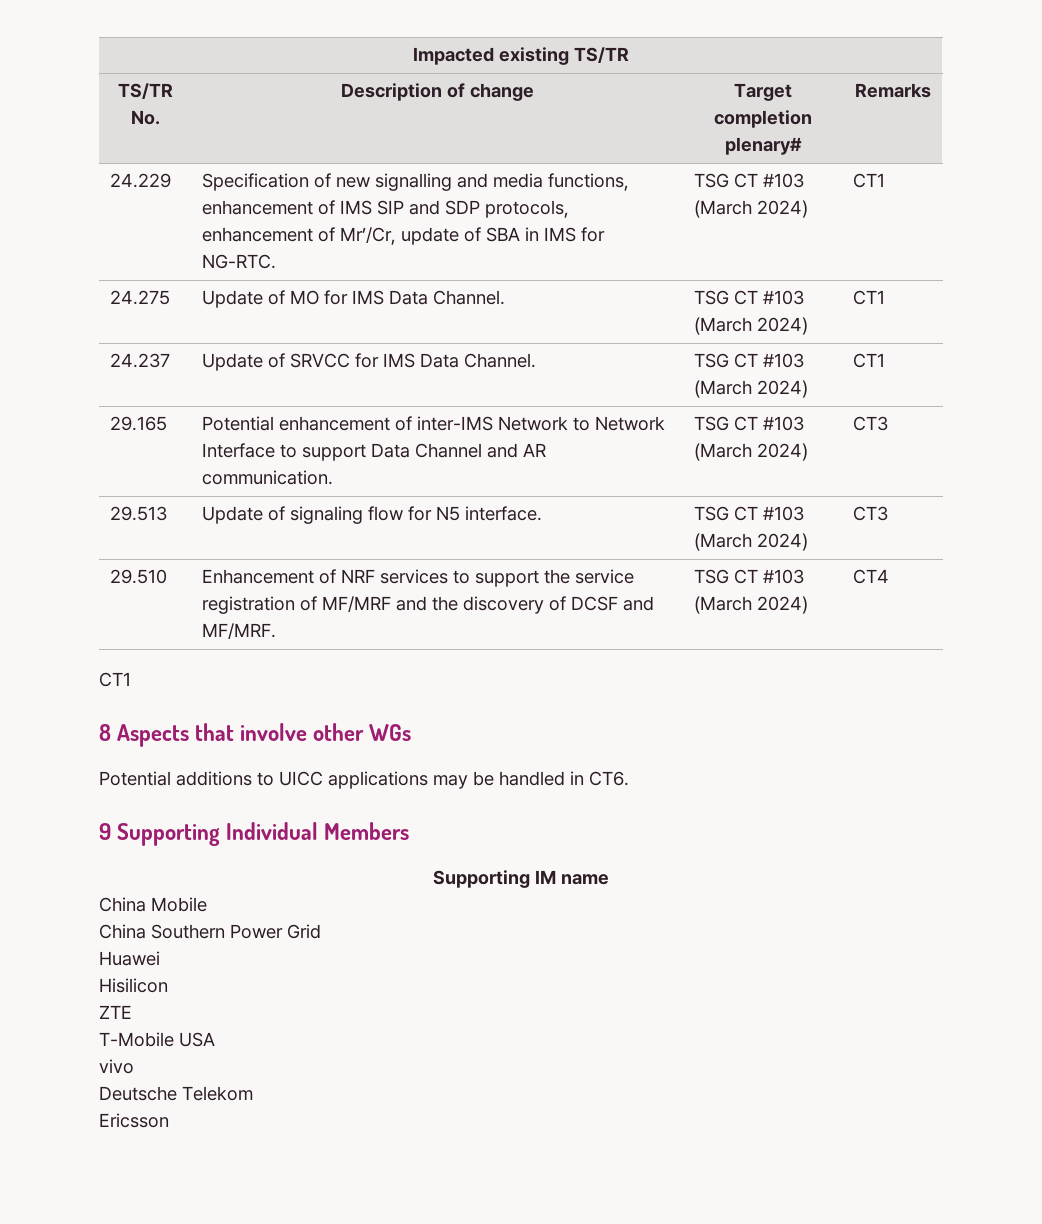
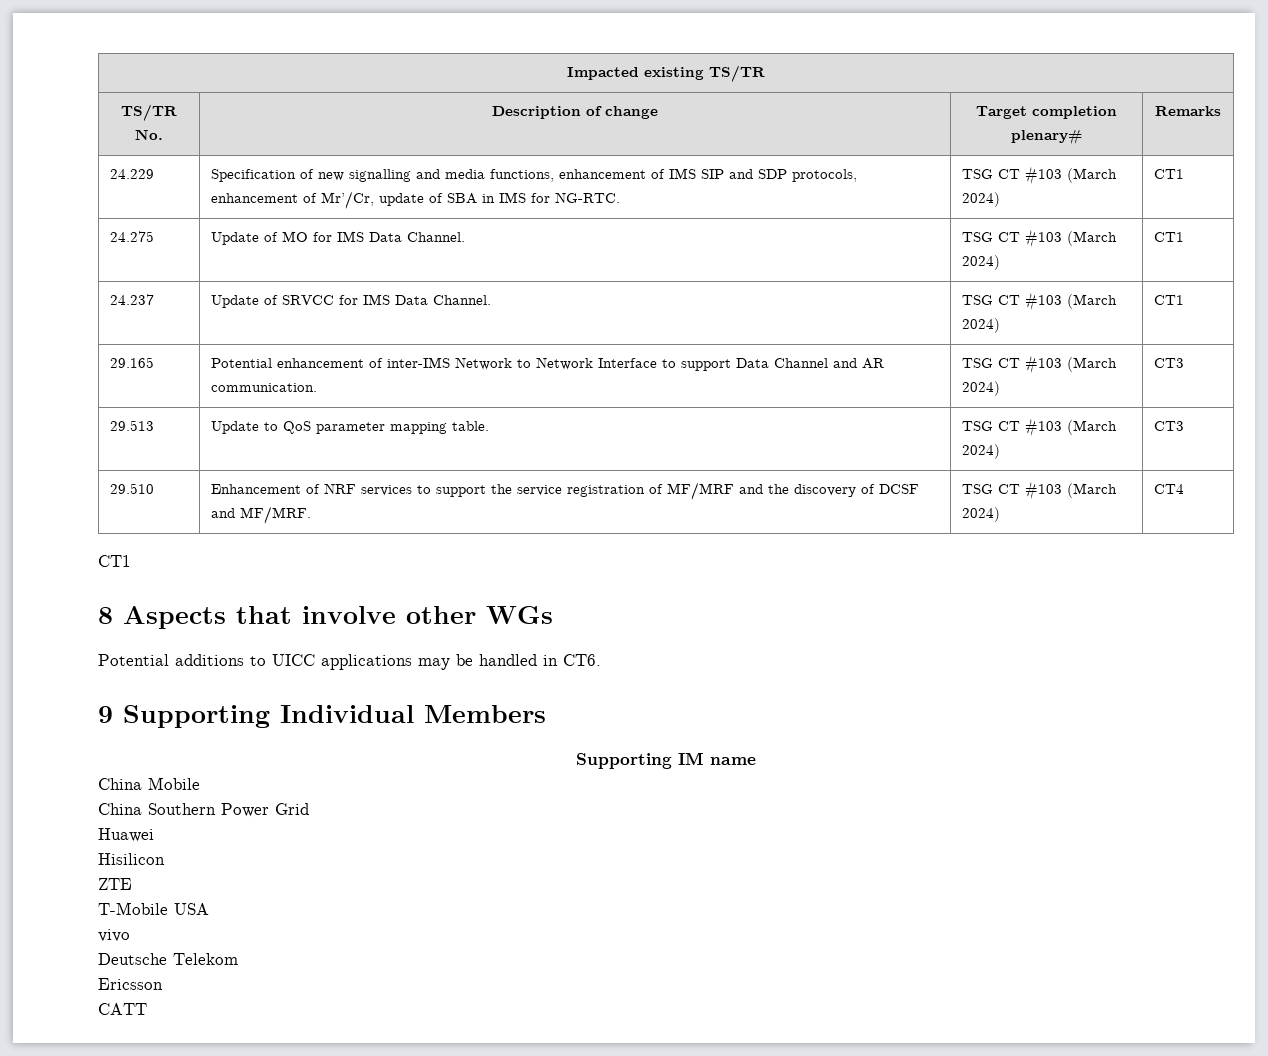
- 29.513 | Update of signaling flow for N5 interface. | TSG CT #103 (March 2024) | CT3
+ 29.513 | Update to QoS parameter mapping table. | TSG CT #103 (March 2024) | CT3
+ CATT

